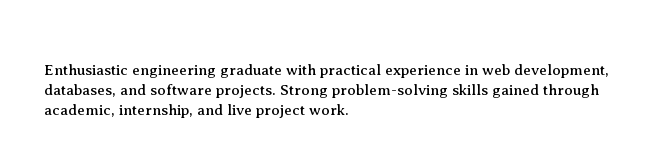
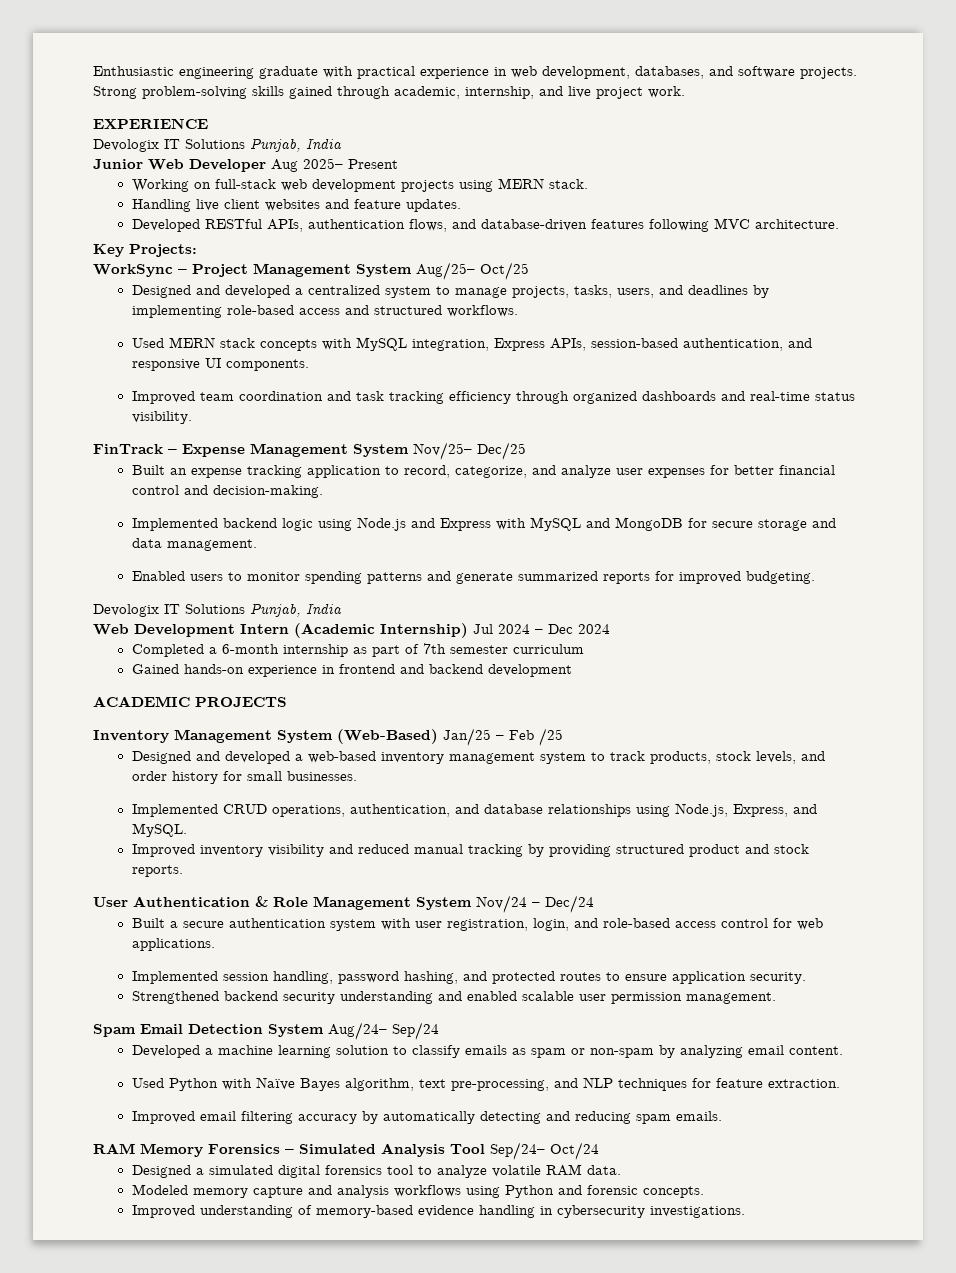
+ EXPERIENCE
+ Devologix IT Solutions Punjab, India
+ Junior Web Developer Aug 2025– Present
+ Working on full-stack web development projects using MERN stack.
+ Handling live client websites and feature updates.
+ Developed RESTful APIs, authentication flows, and database-driven features following MVC architecture.
+ Key Projects:
+ WorkSync – Project Management System Aug/25– Oct/25
+ Designed and developed a centralized system to manage projects, tasks, users, and deadlines by implementing role-based access and structured workflows.
+ Used MERN stack concepts with MySQL integration, Express APIs, session-based authentication, and responsive UI components.
+ Improved team coordination and task tracking efficiency through organized dashboards and real-time status visibility.
+ FinTrack – Expense Management System Nov/25– Dec/25
+ Built an expense tracking application to record, categorize, and analyze user expenses for better financial control and decision-making.
+ Implemented backend logic using Node.js and Express with MySQL and MongoDB for secure storage and data management.
+ Enabled users to monitor spending patterns and generate summarized reports for improved budgeting.
+ Devologix IT Solutions Punjab, India
+ Web Development Intern (Academic Internship) Jul 2024 – Dec 2024
+ Completed a 6-month internship as part of 7th semester curriculum
+ Gained hands-on experience in frontend and backend development
+ ACADEMIC PROJECTS
+ Inventory Management System (Web-Based) Jan/25 – Feb /25
+ Designed and developed a web-based inventory management system to track products, stock levels, and order history for small businesses.
+ Implemented CRUD operations, authentication, and database relationships using Node.js, Express, and MySQL.
+ Improved inventory visibility and reduced manual tracking by providing structured product and stock reports.
+ User Authentication & Role Management System Nov/24 – Dec/24
+ Built a secure authentication system with user registration, login, and role-based access control for web applications.
+ Implemented session handling, password hashing, and protected routes to ensure application security.
+ Strengthened backend security understanding and enabled scalable user permission management.
+ Spam Email Detection System Aug/24– Sep/24
+ Developed a machine learning solution to classify emails as spam or non-spam by analyzing email content.
+ Used Python with Naïve Bayes algorithm, text pre-processing, and NLP techniques for feature extraction.
+ Improved email filtering accuracy by automatically detecting and reducing spam emails.
+ RAM Memory Forensics – Simulated Analysis Tool Sep/24– Oct/24
+ Designed a simulated digital forensics tool to analyze volatile RAM data.
+ Modeled memory capture and analysis workflows using Python and forensic concepts.
+ Improved understanding of memory-based evidence handling in cybersecurity investigations.

